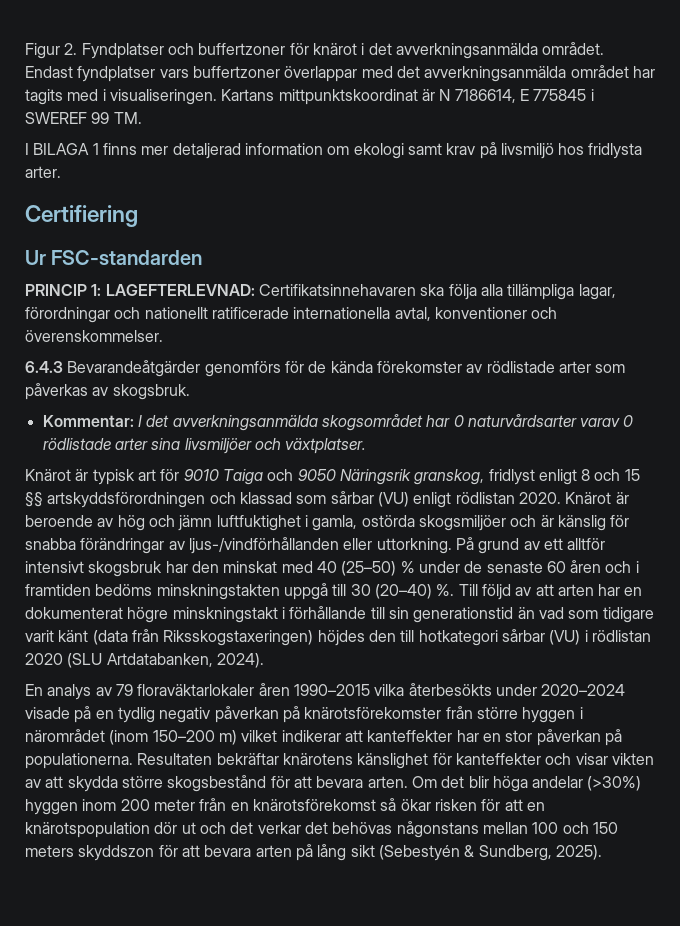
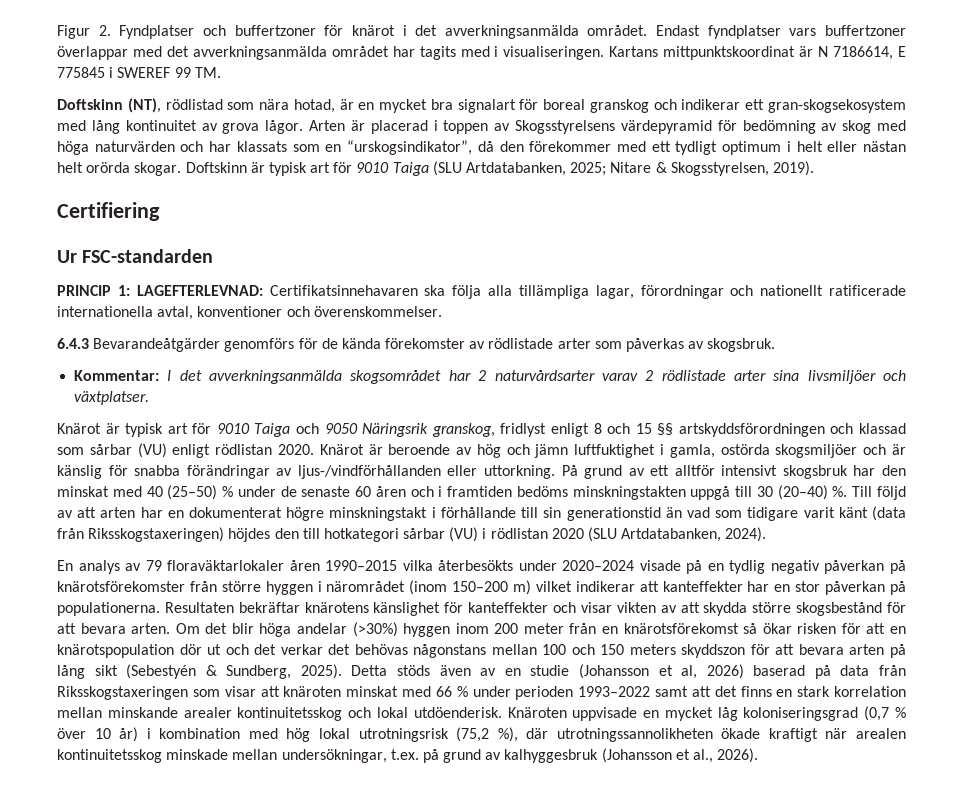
- I BILAGA 1 finns mer detaljerad information om ekologi samt krav på livsmiljö hos fridlysta arter.
+ Doftskinn (NT), rödlistad som nära hotad, är en mycket bra signalart för boreal granskog och indikerar ett gran-skogsekosystem med lång kontinuitet av grova lågor. Arten är placerad i toppen av Skogsstyrelsens värdepyramid för bedömning av skog med höga naturvärden och har klassats som en “urskogsindikator”, då den förekommer med ett tydligt optimum i helt eller nästan helt orörda skogar. Doftskinn är typisk art för 9010 Taiga (SLU Artdatabanken, 2025; Nitare & Skogsstyrelsen, 2019).
- Kommentar: I det avverkningsanmälda skogsområdet har 0 naturvårdsarter varav 0 rödlistade arter sina livsmiljöer och växtplatser.
+ Kommentar: I det avverkningsanmälda skogsområdet har 2 naturvårdsarter varav 2 rödlistade arter sina livsmiljöer och växtplatser.
+ Detta stöds även av en studie (Johansson et al, 2026) baserad på data från Riksskogstaxeringen som visar att knäroten minskat med 66 % under perioden 1993–2022 samt att det finns en stark korrelation mellan minskande arealer kontinuitetsskog och lokal utdöenderisk. Knäroten uppvisade en mycket låg koloniseringsgrad (0,7 % över 10 år) i kombination med hög lokal utrotningsrisk (75,2 %), där utrotningssannolikheten ökade kraftigt när arealen kontinuitetsskog minskade mellan undersökningar, t.ex. på grund av kalhyggesbruk (Johansson et al., 2026).

